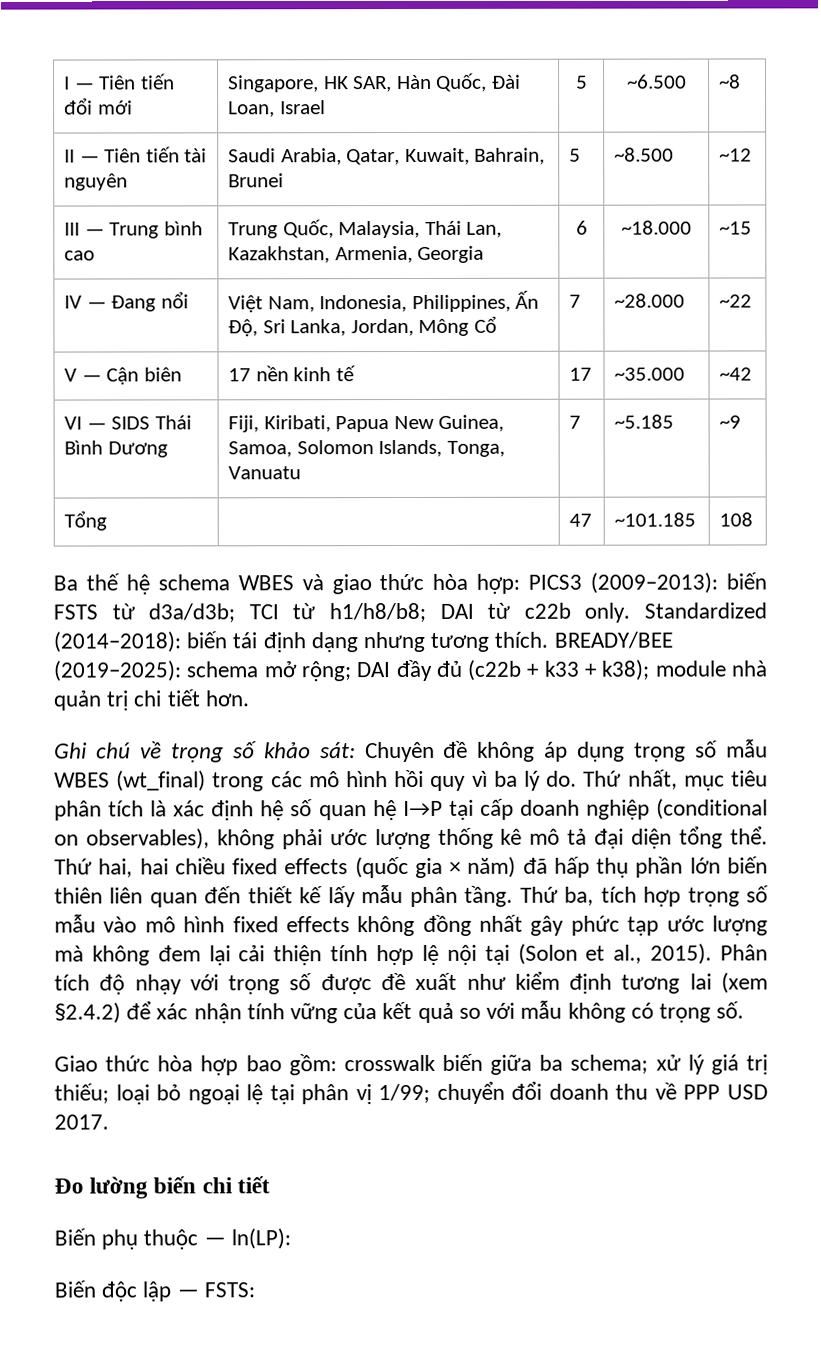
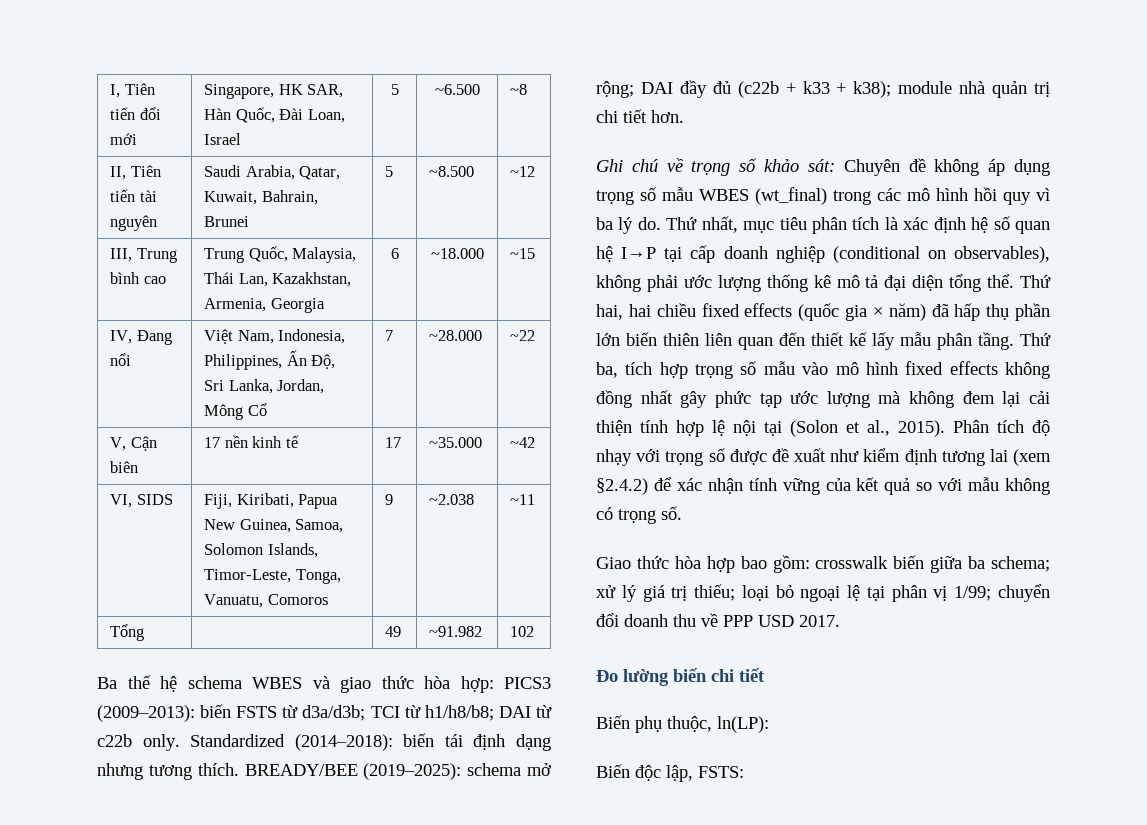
- I — Tiên tiến đổi mới | Singapore, HK SAR, Hàn Quốc, Đài Loan, Israel | 5 | ~6.500 | ~8
+ I, Tiên tiến đổi mới | Singapore, HK SAR, Hàn Quốc, Đài Loan, Israel | 5 | ~6.500 | ~8
- II — Tiên tiến tài nguyên | Saudi Arabia, Qatar, Kuwait, Bahrain, Brunei | 5 | ~8.500 | ~12
+ II, Tiên tiến tài nguyên | Saudi Arabia, Qatar, Kuwait, Bahrain, Brunei | 5 | ~8.500 | ~12
- III — Trung bình cao | Trung Quốc, Malaysia, Thái Lan, Kazakhstan, Armenia, Georgia | 6 | ~18.000 | ~15
+ III, Trung bình cao | Trung Quốc, Malaysia, Thái Lan, Kazakhstan, Armenia, Georgia | 6 | ~18.000 | ~15
- IV — Đang nổi | Việt Nam, Indonesia, Philippines, Ấn Độ, Sri Lanka, Jordan, Mông Cổ | 7 | ~28.000 | ~22
+ IV, Đang nổi | Việt Nam, Indonesia, Philippines, Ấn Độ, Sri Lanka, Jordan, Mông Cổ | 7 | ~28.000 | ~22
- V — Cận biên | 17 nền kinh tế | 17 | ~35.000 | ~42
+ V, Cận biên | 17 nền kinh tế | 17 | ~35.000 | ~42
- VI — SIDS Thái Bình Dương | Fiji, Kiribati, Papua New Guinea, Samoa, Solomon Islands, Tonga, Vanuatu | 7 | ~5.185 | ~9
- Tổng | | 47 | ~101.185 | 108
+ VI, SIDS | Fiji, Kiribati, Papua New Guinea, Samoa, Solomon Islands, Timor-Leste, Tonga, Vanuatu, Comoros | 9 | ~2.038 | ~11
+ Tổng | | 49 | ~91.982 | 102
- Biến phụ thuộc — ln(LP):
+ Biến phụ thuộc, ln(LP):
- Biến độc lập — FSTS:
+ Biến độc lập, FSTS:

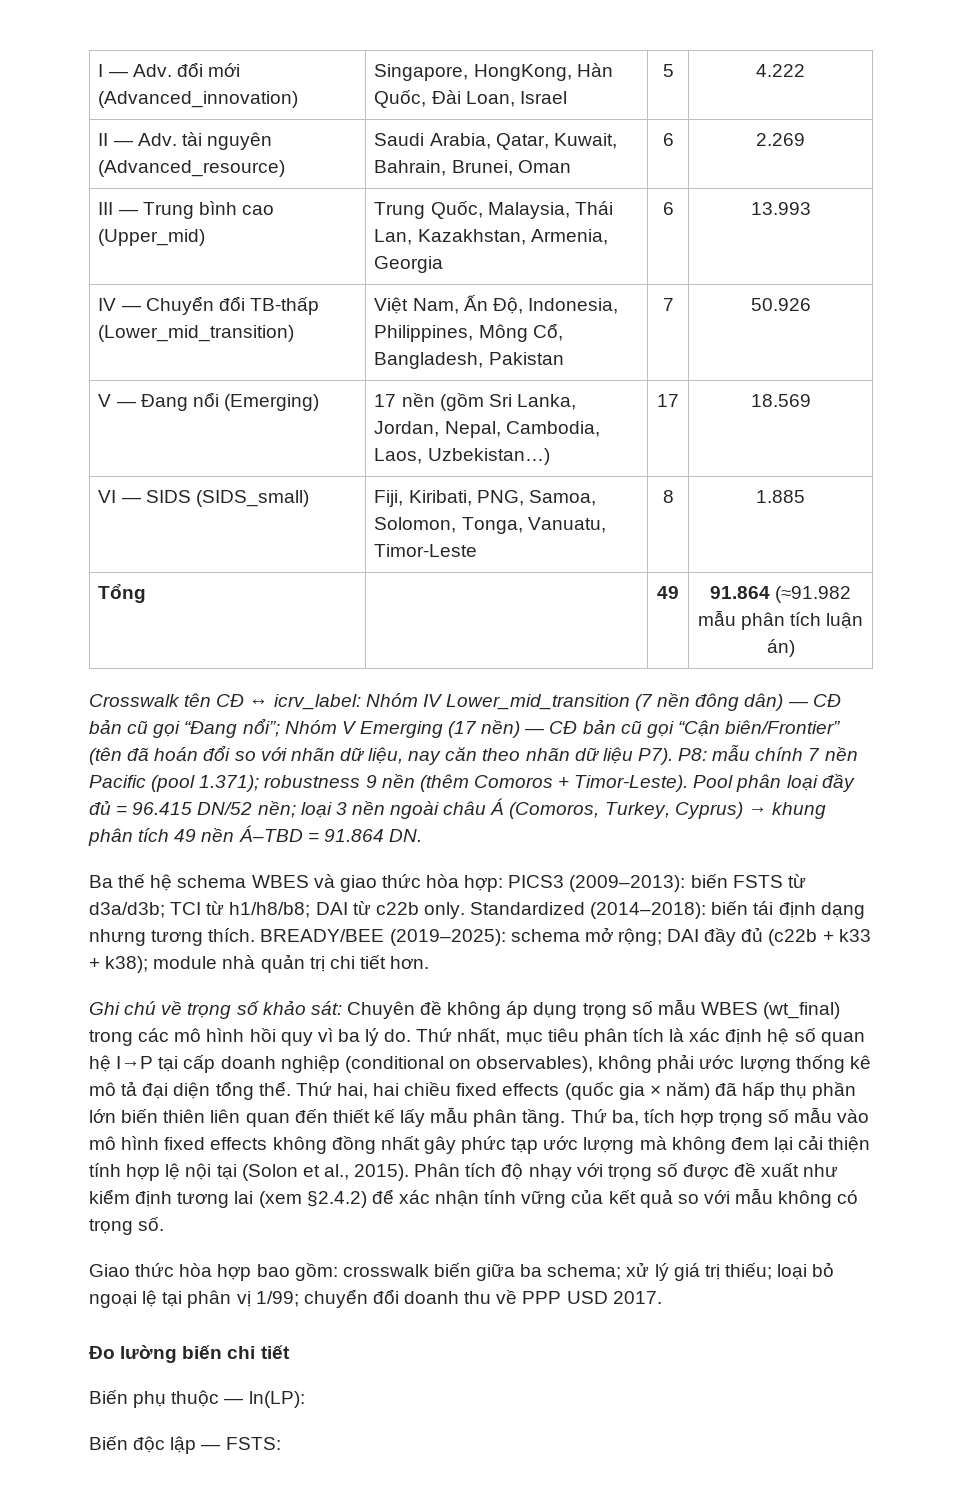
- I, Tiên tiến đổi mới | Singapore, HK SAR, Hàn Quốc, Đài Loan, Israel | 5 | ~6.500 | ~8
- II, Tiên tiến tài nguyên | Saudi Arabia, Qatar, Kuwait, Bahrain, Brunei | 5 | ~8.500 | ~12
- III, Trung bình cao | Trung Quốc, Malaysia, Thái Lan, Kazakhstan, Armenia, Georgia | 6 | ~18.000 | ~15
- IV, Đang nổi | Việt Nam, Indonesia, Philippines, Ấn Độ, Sri Lanka, Jordan, Mông Cổ | 7 | ~28.000 | ~22
- V, Cận biên | 17 nền kinh tế | 17 | ~35.000 | ~42
- VI, SIDS | Fiji, Kiribati, Papua New Guinea, Samoa, Solomon Islands, Timor-Leste, Tonga, Vanuatu, Comoros | 9 | ~2.038 | ~11
- Tổng | | 49 | ~91.982 | 102
+ I — Adv. đổi mới (Advanced_innovation) | Singapore, HongKong, Hàn Quốc, Đài Loan, Israel | 5 | 4.222
+ II — Adv. tài nguyên (Advanced_resource) | Saudi Arabia, Qatar, Kuwait, Bahrain, Brunei, Oman | 6 | 2.269
+ III — Trung bình cao (Upper_mid) | Trung Quốc, Malaysia, Thái Lan, Kazakhstan, Armenia, Georgia | 6 | 13.993
+ IV — Chuyển đổi TB-thấp (Lower_mid_transition) | Việt Nam, Ấn Độ, Indonesia, Philippines, Mông Cổ, Bangladesh, Pakistan | 7 | 50.926
+ V — Đang nổi (Emerging) | 17 nền (gồm Sri Lanka, Jordan, Nepal, Cambodia, Laos, Uzbekistan…) | 17 | 18.569
+ VI — SIDS (SIDS_small) | Fiji, Kiribati, PNG, Samoa, Solomon, Tonga, Vanuatu, Timor-Leste | 8 | 1.885
+ Tổng | | 49 | 91.864 (≈91.982 mẫu phân tích luận án)
+ Crosswalk tên CĐ ↔ icrv_label: Nhóm IV Lower_mid_transition (7 nền đông dân) — CĐ bản cũ gọi “Đang nổi”; Nhóm V Emerging (17 nền) — CĐ bản cũ gọi “Cận biên/Frontier” (tên đã hoán đổi so với nhãn dữ liệu, nay căn theo nhãn dữ liệu P7). P8: mẫu chính 7 nền Pacific (pool 1.371); robustness 9 nền (thêm Comoros + Timor-Leste). Pool phân loại đầy đủ = 96.415 DN/52 nền; loại 3 nền ngoài châu Á (Comoros, Turkey, Cyprus) → khung phân tích 49 nền Á–TBD = 91.864 DN.
- Biến phụ thuộc, ln(LP):
+ Biến phụ thuộc — ln(LP):
- Biến độc lập, FSTS:
+ Biến độc lập — FSTS:

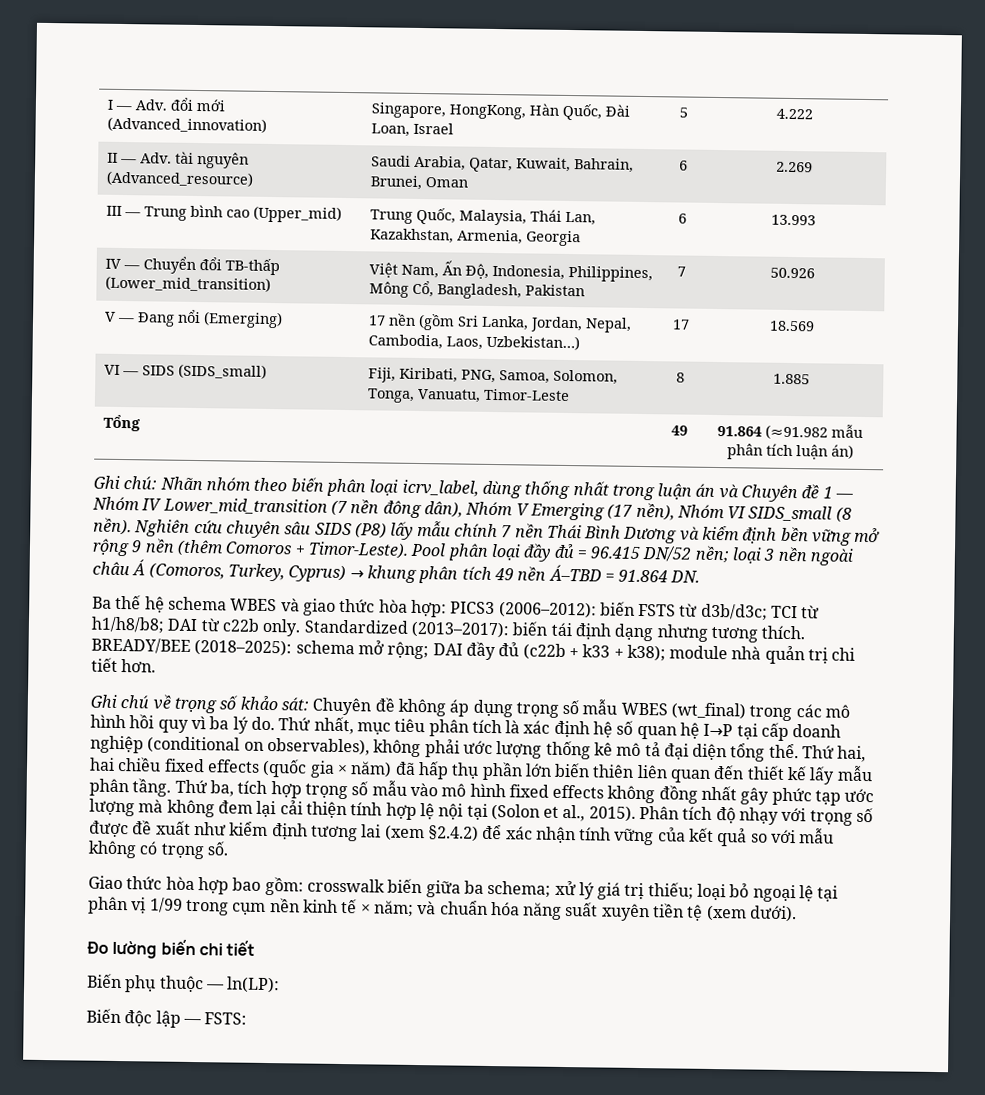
- Crosswalk tên CĐ ↔ icrv_label: Nhóm IV Lower_mid_transition (7 nền đông dân) — CĐ bản cũ gọi “Đang nổi”; Nhóm V Emerging (17 nền) — CĐ bản cũ gọi “Cận biên/Frontier” (tên đã hoán đổi so với nhãn dữ liệu, nay căn theo nhãn dữ liệu P7). P8: mẫu chính 7 nền Pacific (pool 1.371); robustness 9 nền (thêm Comoros + Timor-Leste).
+ Ghi chú: Nhãn nhóm theo biến phân loại icrv_label, dùng thống nhất trong luận án và Chuyên đề 1 — Nhóm IV Lower_mid_transition (7 nền đông dân), Nhóm V Emerging (17 nền), Nhóm VI SIDS_small (8 nền). Nghiên cứu chuyên sâu SIDS (P8) lấy mẫu chính 7 nền Thái Bình Dương và kiểm định bền vững mở rộng 9 nền (thêm Comoros + Timor-Leste).
- Ba thế hệ schema WBES và giao thức hòa hợp: PICS3 (2009–2013): biến FSTS từ d3a/d3b; TCI từ h1/h8/b8; DAI từ c22b only.
+ Ba thế hệ schema WBES và giao thức hòa hợp: PICS3 (2006–2012): biến FSTS từ d3b/d3c; TCI từ h1/h8/b8; DAI từ c22b only.
- Standardized (2014–2018): biến tái định dạng nhưng tương thích.
+ Standardized (2013–2017): biến tái định dạng nhưng tương thích.
- BREADY/BEE (2019–2025): schema mở rộng; DAI đầy đủ (c22b + k33 + k38); module nhà quản trị chi tiết hơn.
+ BREADY/BEE (2018–2025): schema mở rộng; DAI đầy đủ (c22b + k33 + k38); module nhà quản trị chi tiết hơn.
- Giao thức hòa hợp bao gồm: crosswalk biến giữa ba schema; xử lý giá trị thiếu; loại bỏ ngoại lệ tại phân vị 1/99; chuyển đổi doanh thu về PPP USD 2017.
+ Giao thức hòa hợp bao gồm: crosswalk biến giữa ba schema; xử lý giá trị thiếu; loại bỏ ngoại lệ tại phân vị 1/99 trong cụm nền kinh tế × năm; và chuẩn hóa năng suất xuyên tiền tệ (xem dưới).

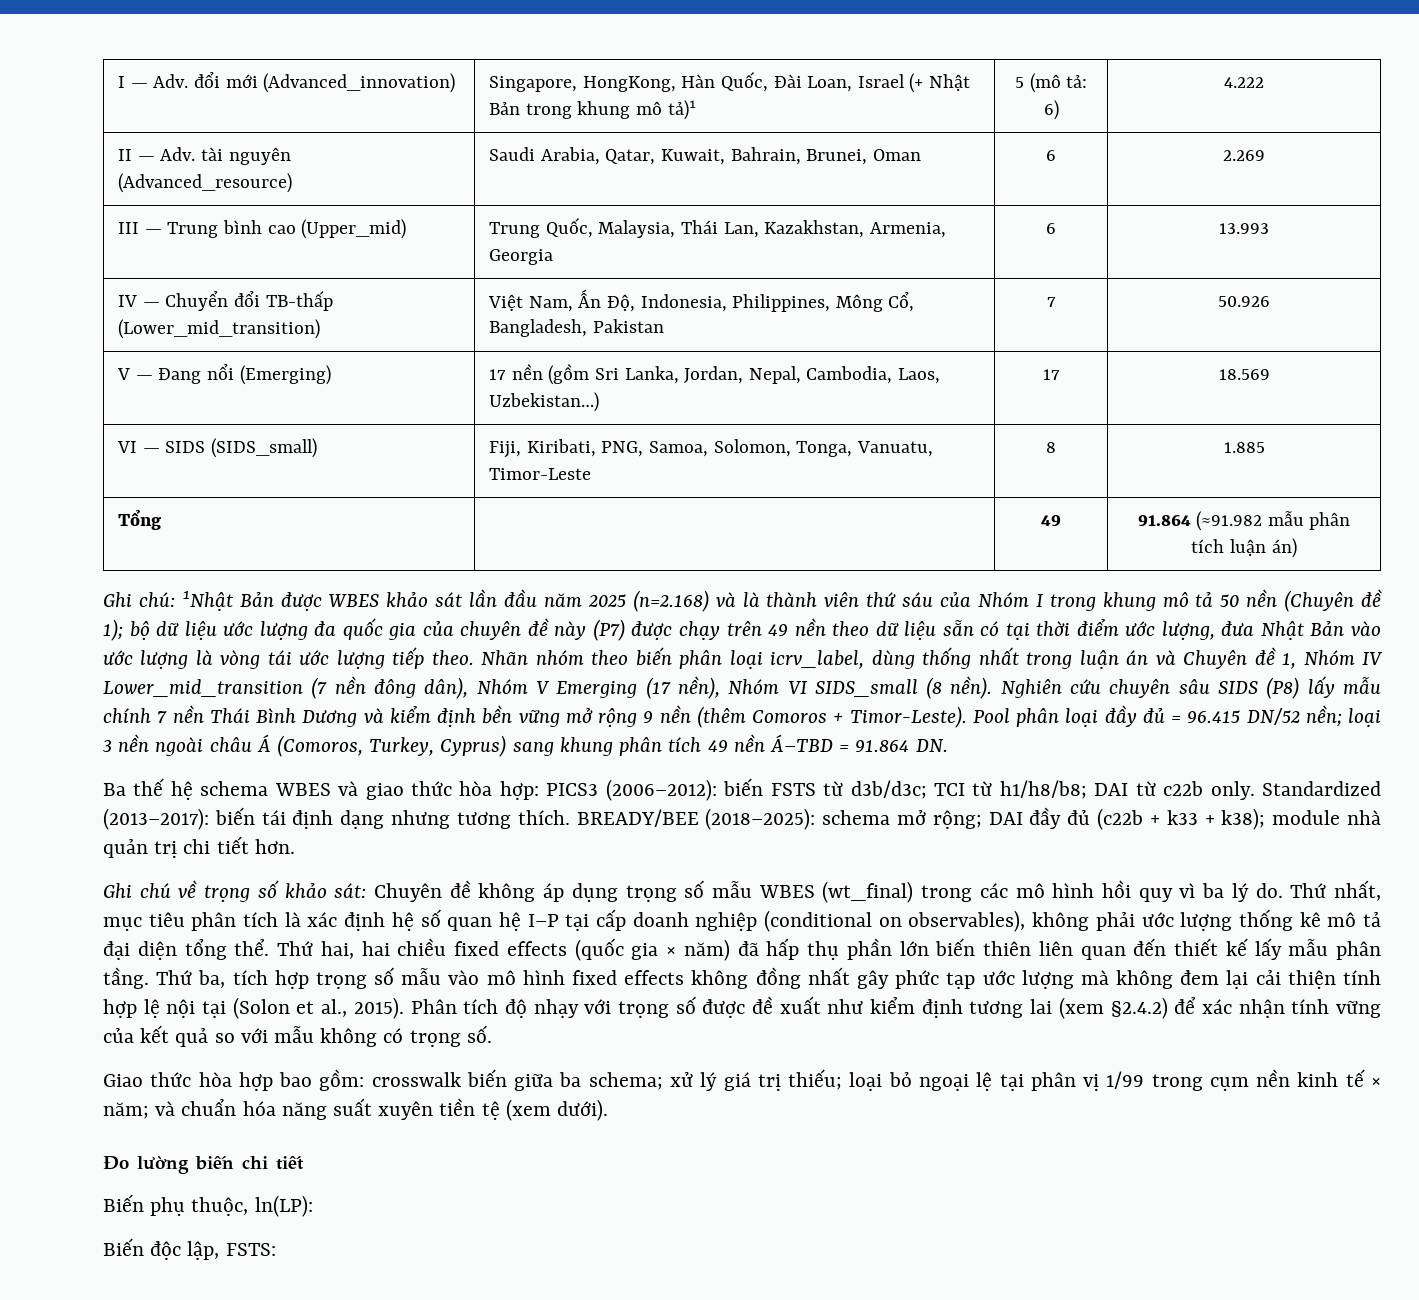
- I — Adv. đổi mới (Advanced_innovation) | Singapore, HongKong, Hàn Quốc, Đài Loan, Israel | 5 | 4.222
+ I — Adv. đổi mới (Advanced_innovation) | Singapore, HongKong, Hàn Quốc, Đài Loan, Israel (+ Nhật Bản trong khung mô tả)¹ | 5 (mô tả: 6) | 4.222
- Ghi chú: Nhãn nhóm theo biến phân loại icrv_label, dùng thống nhất trong luận án và Chuyên đề 1 — Nhóm IV Lower_mid_transition (7 nền đông dân), Nhóm V Emerging (17 nền), Nhóm VI SIDS_small (8 nền).
+ Ghi chú: ¹Nhật Bản được WBES khảo sát lần đầu năm 2025 (n=2.168) và là thành viên thứ sáu của Nhóm I trong khung mô tả 50 nền (Chuyên đề 1); bộ dữ liệu ước lượng đa quốc gia của chuyên đề này (P7) được chạy trên 49 nền theo dữ liệu sẵn có tại thời điểm ước lượng, đưa Nhật Bản vào ước lượng là vòng tái ước lượng tiếp theo. Nhãn nhóm theo biến phân loại icrv_label, dùng thống nhất trong luận án và Chuyên đề 1, Nhóm IV Lower_mid_transition (7 nền đông dân), Nhóm V Emerging (17 nền), Nhóm VI SIDS_small (8 nền).
- Pool phân loại đầy đủ = 96.415 DN/52 nền; loại 3 nền ngoài châu Á (Comoros, Turkey, Cyprus) → khung phân tích 49 nền Á–TBD = 91.864 DN.
+ Pool phân loại đầy đủ = 96.415 DN/52 nền; loại 3 nền ngoài châu Á (Comoros, Turkey, Cyprus) sang khung phân tích 49 nền Á–TBD = 91.864 DN.
- Thứ nhất, mục tiêu phân tích là xác định hệ số quan hệ I→P tại cấp doanh nghiệp (conditional on observables), không phải ước lượng thống kê mô tả đại diện tổng thể.
+ Thứ nhất, mục tiêu phân tích là xác định hệ số quan hệ I–P tại cấp doanh nghiệp (conditional on observables), không phải ước lượng thống kê mô tả đại diện tổng thể.
- Biến phụ thuộc — ln(LP):
+ Biến phụ thuộc, ln(LP):
- Biến độc lập — FSTS:
+ Biến độc lập, FSTS:

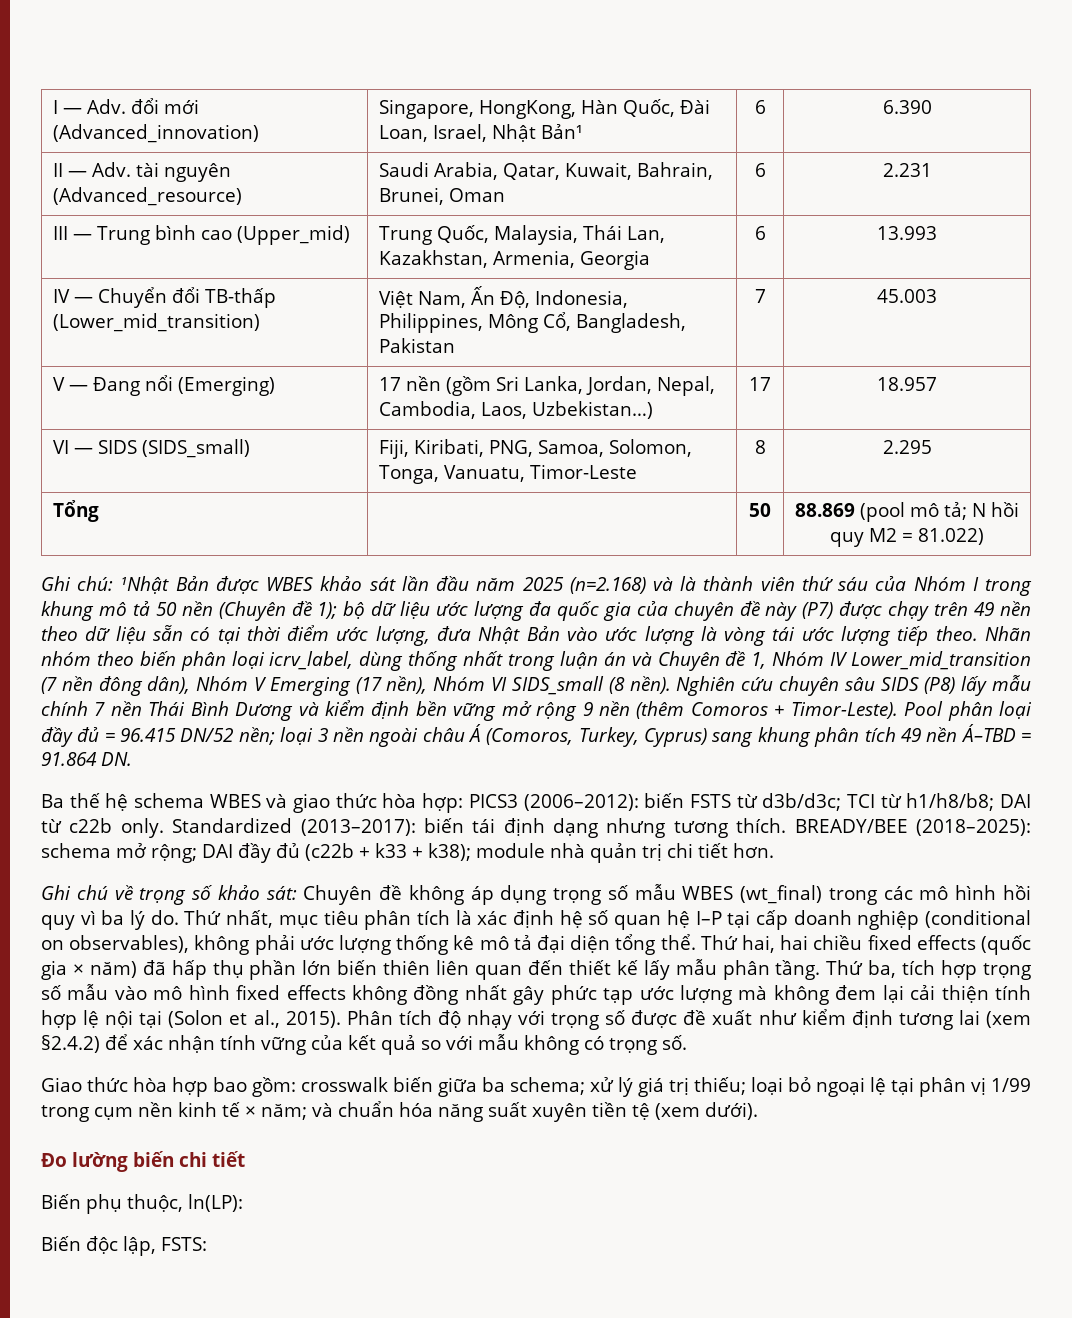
- I — Adv. đổi mới (Advanced_innovation) | Singapore, HongKong, Hàn Quốc, Đài Loan, Israel (+ Nhật Bản trong khung mô tả)¹ | 5 (mô tả: 6) | 4.222
+ I — Adv. đổi mới (Advanced_innovation) | Singapore, HongKong, Hàn Quốc, Đài Loan, Israel, Nhật Bản¹ | 6 | 6.390
- II — Adv. tài nguyên (Advanced_resource) | Saudi Arabia, Qatar, Kuwait, Bahrain, Brunei, Oman | 6 | 2.269
+ II — Adv. tài nguyên (Advanced_resource) | Saudi Arabia, Qatar, Kuwait, Bahrain, Brunei, Oman | 6 | 2.231
- IV — Chuyển đổi TB-thấp (Lower_mid_transition) | Việt Nam, Ấn Độ, Indonesia, Philippines, Mông Cổ, Bangladesh, Pakistan | 7 | 50.926
+ IV — Chuyển đổi TB-thấp (Lower_mid_transition) | Việt Nam, Ấn Độ, Indonesia, Philippines, Mông Cổ, Bangladesh, Pakistan | 7 | 45.003
- V — Đang nổi (Emerging) | 17 nền (gồm Sri Lanka, Jordan, Nepal, Cambodia, Laos, Uzbekistan…) | 17 | 18.569
+ V — Đang nổi (Emerging) | 17 nền (gồm Sri Lanka, Jordan, Nepal, Cambodia, Laos, Uzbekistan…) | 17 | 18.957
- VI — SIDS (SIDS_small) | Fiji, Kiribati, PNG, Samoa, Solomon, Tonga, Vanuatu, Timor-Leste | 8 | 1.885
+ VI — SIDS (SIDS_small) | Fiji, Kiribati, PNG, Samoa, Solomon, Tonga, Vanuatu, Timor-Leste | 8 | 2.295
- Tổng | | 49 | 91.864 (≈91.982 mẫu phân tích luận án)
+ Tổng | | 50 | 88.869 (pool mô tả; N hồi quy M2 = 81.022)

